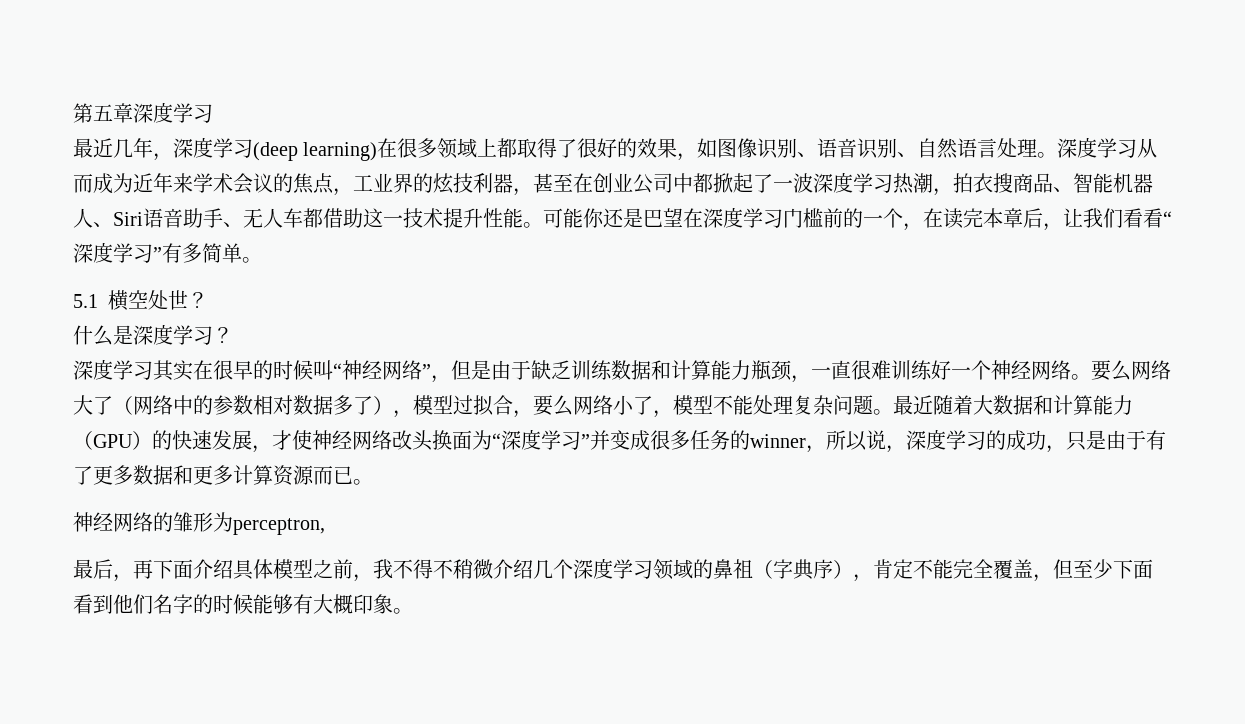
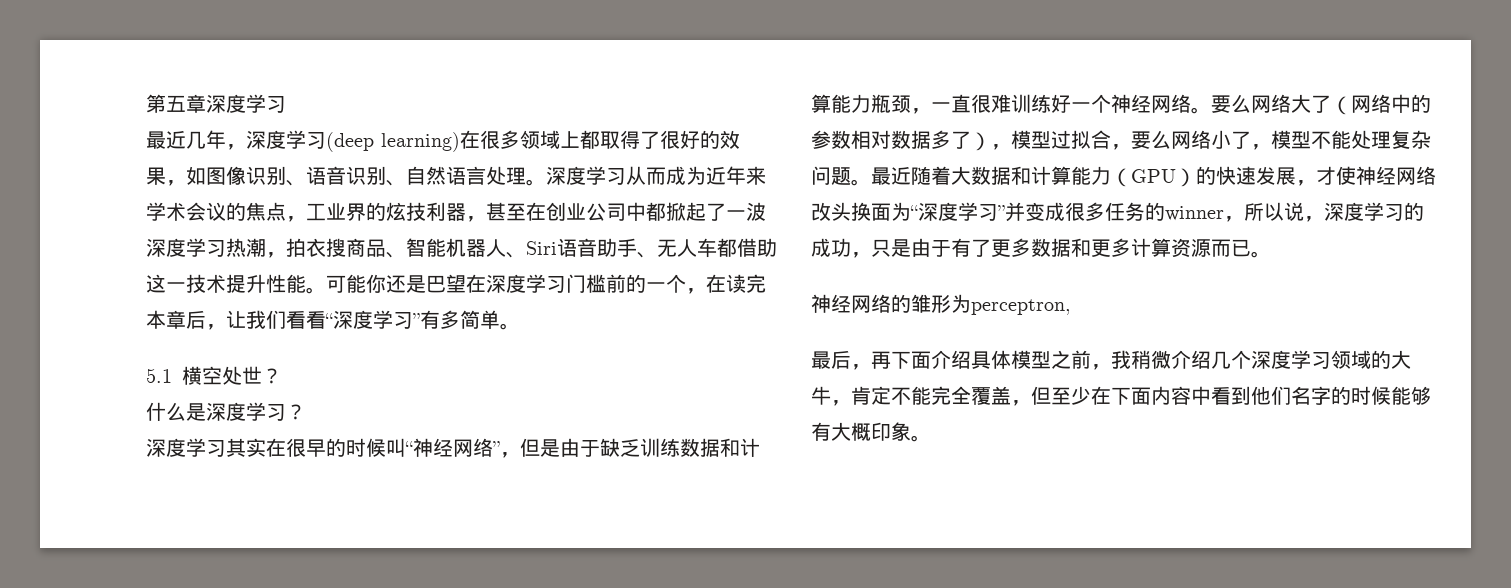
- 最后，再下面介绍具体模型之前，我不得不稍微介绍几个深度学习领域的鼻祖（字典序），肯定不能完全覆盖，但至少下面看到他们名字的时候能够有大概印象。
+ 最后，再下面介绍具体模型之前，我稍微介绍几个深度学习领域的大牛，肯定不能完全覆盖，但至少在下面内容中看到他们名字的时候能够有大概印象。

